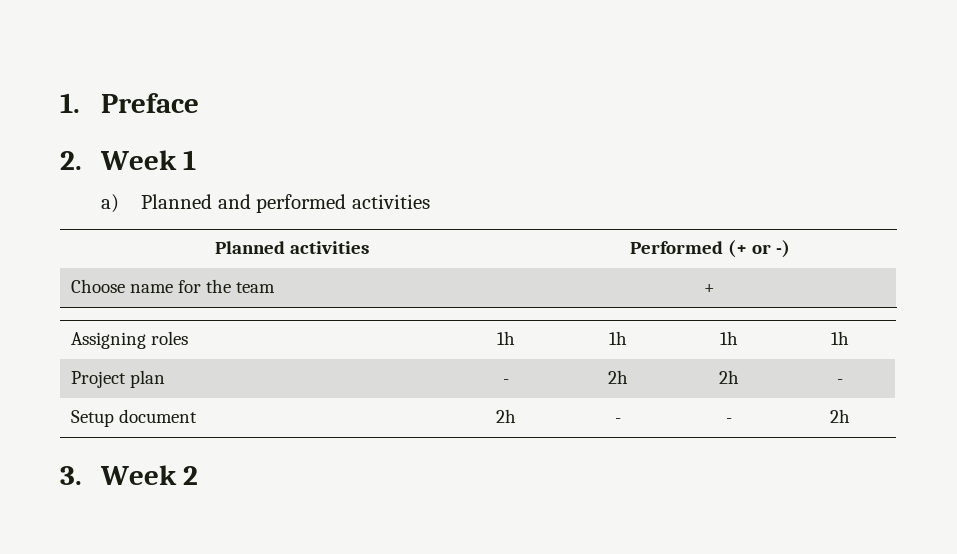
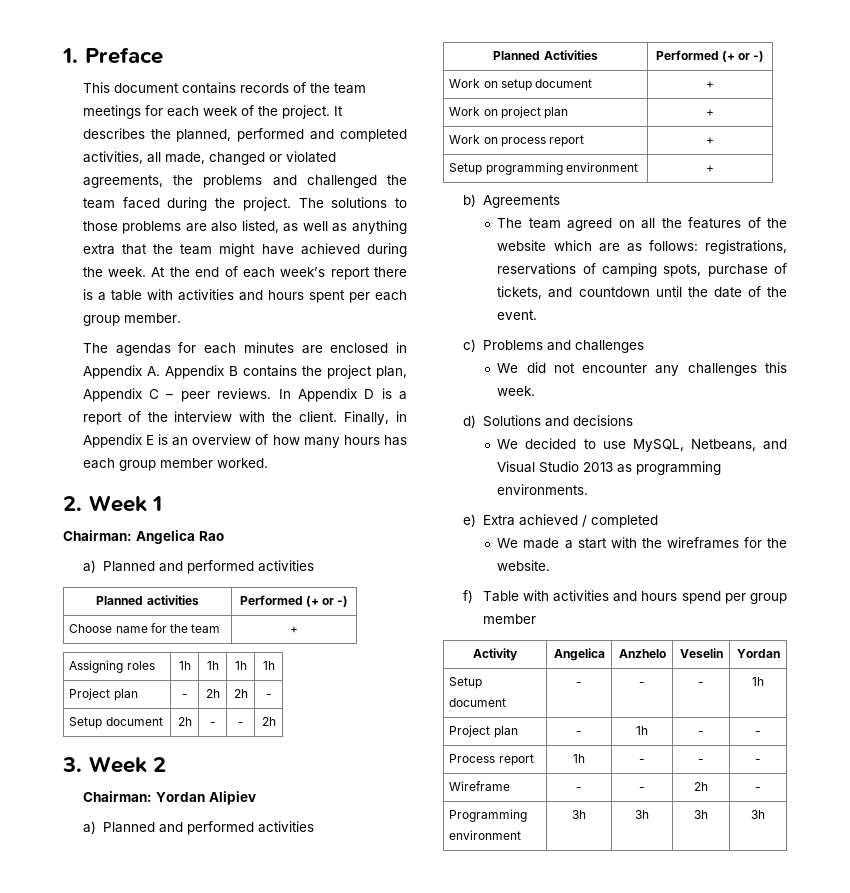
+ This document contains records of the team meetings for each week of the project. It describes the planned, performed and completed activities, all made, changed or violated agreements, the problems and challenged the team faced during the project. The solutions to those problems are also listed, as well as anything extra that the team might have achieved during the week. At the end of each week’s report there is a table with activities and hours spent per each group member.
+ The agendas for each minutes are enclosed in Appendix A. Appendix B contains the project plan, Appendix C – peer reviews. In Appendix D is a report of the interview with the client. Finally, in Appendix E is an overview of how many hours has each group member worked.
+ Chairman: Angelica Rao
+ Chairman: Yordan Alipiev
+ a) Planned and performed activities
+ Planned Activities | Performed (+ or -)
+ Work on setup document | +
+ Work on project plan | +
+ Work on process report | +
+ Setup programming environment | +
+ b) Agreements
+ The team agreed on all the features of the website which are as follows: registrations, reservations of camping spots, purchase of tickets, and countdown until the date of the event.
+ c) Problems and challenges
+ We did not encounter any challenges this week.
+ d) Solutions and decisions
+ We decided to use MySQL, Netbeans, and Visual Studio 2013 as programming environments.
+ e) Extra achieved / completed
+ We made a start with the wireframes for the website.
+ f) Table with activities and hours spend per group member
+ Activity | Angelica | Anzhelo | Veselin | Yordan
+ Setup document | - | - | - | 1h
+ Project plan | - | 1h | - | -
+ Process report | 1h | - | - | -
+ Wireframe | - | - | 2h | -
+ Programming environment | 3h | 3h | 3h | 3h

